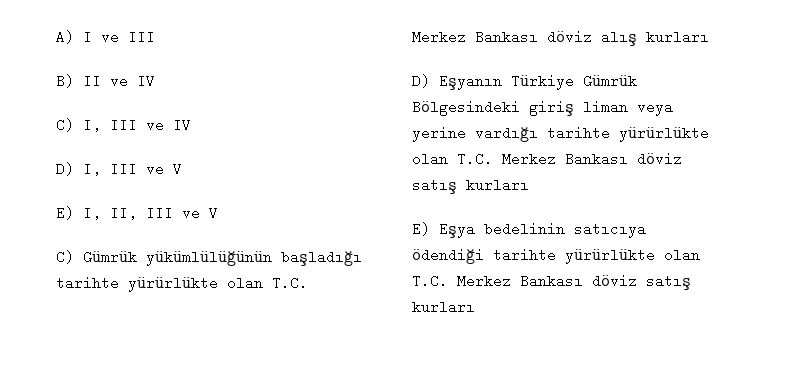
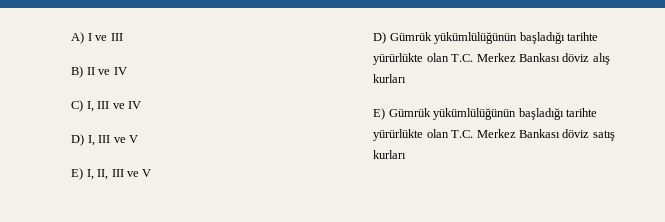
- C) Gümrük yükümlülüğünün başladığı tarihte yürürlükte olan T.C. Merkez Bankası döviz alış kurları
+ D) Gümrük yükümlülüğünün başladığı tarihte yürürlükte olan T.C. Merkez Bankası döviz alış kurları
- D) Eşyanın Türkiye Gümrük Bölgesindeki giriş liman veya yerine vardığı tarihte yürürlükte olan T.C. Merkez Bankası döviz satış kurları
- E) Eşya bedelinin satıcıya ödendiği tarihte yürürlükte olan T.C. Merkez Bankası döviz satış kurları
+ E) Gümrük yükümlülüğünün başladığı tarihte yürürlükte olan T.C. Merkez Bankası döviz satış kurları

